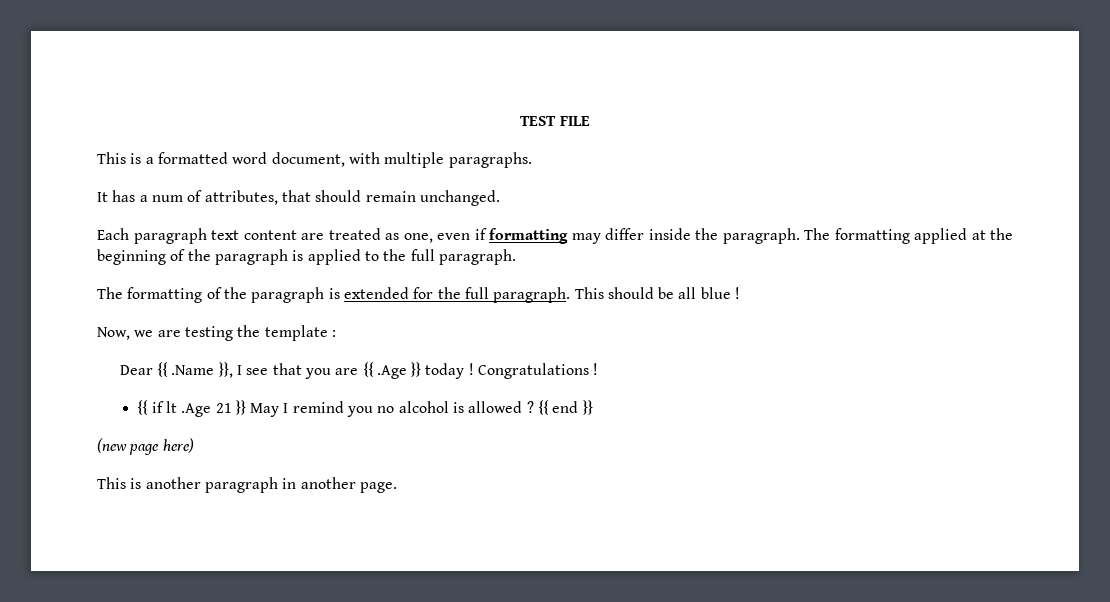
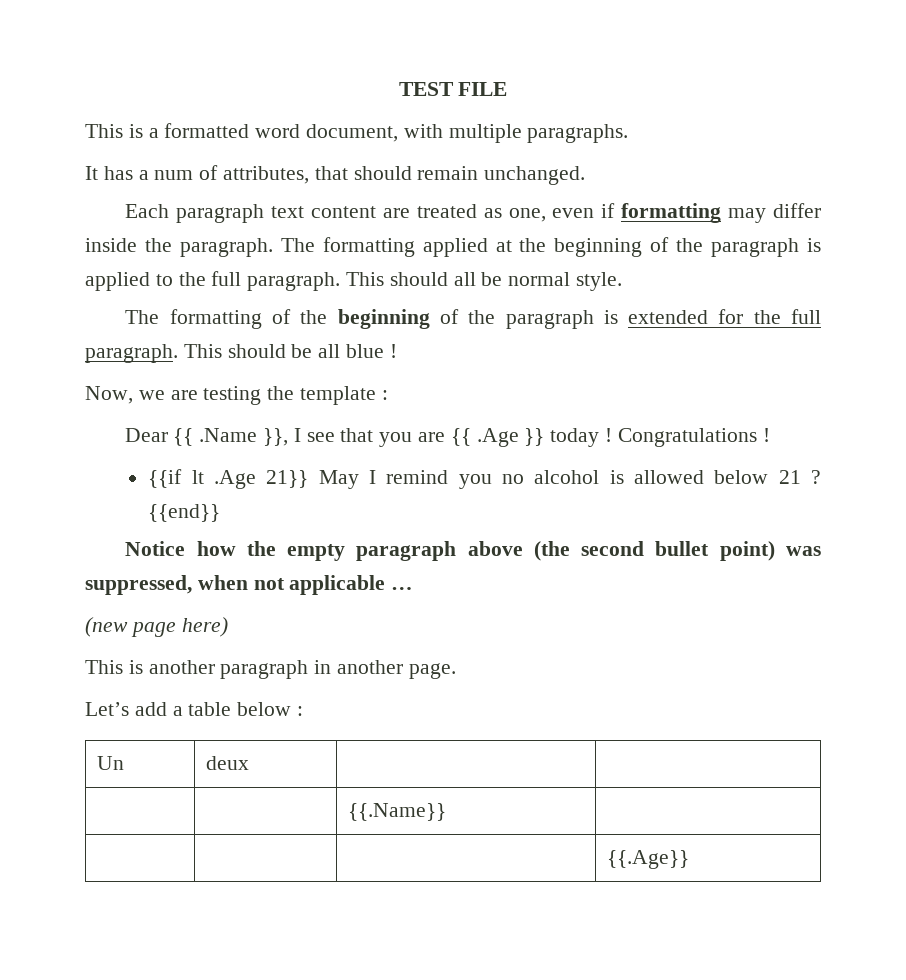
+ This should all be normal style.
- The formatting of the paragraph is extended for the full paragraph.
+ The formatting of the beginning of the paragraph is extended for the full paragraph.
- {{ if lt .Age 21 }} May I remind you no alcohol is allowed ? {{ end }}
+ {{if lt .Age 21}} May I remind you no alcohol is allowed below 21 ? {{end}}
+ Notice how the empty paragraph above (the second bullet point) was suppressed, when not applicable …
+ Let’s add a table below :
+ Un | deux | |
+ | | {{.Name}} |
+ | | | {{.Age}}

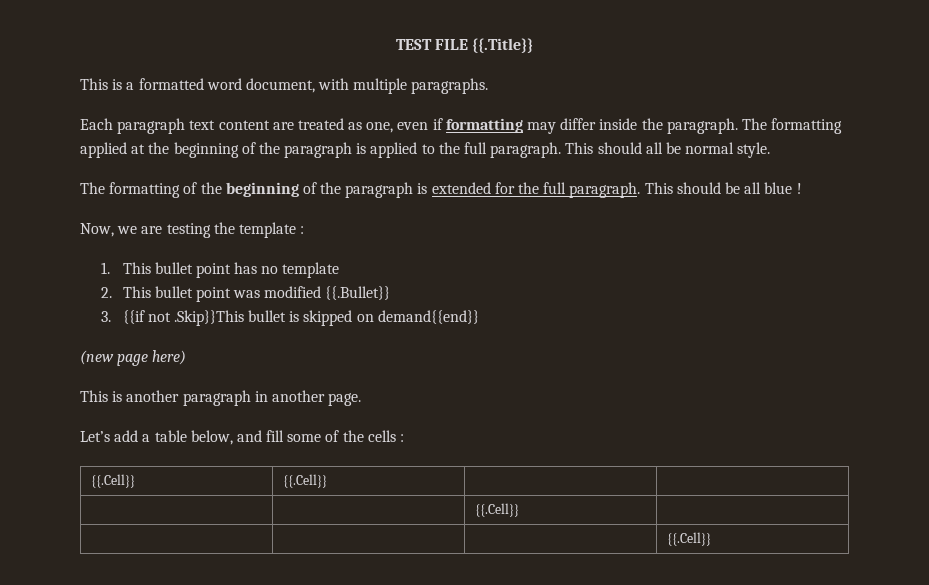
- TEST FILE
+ TEST FILE {{.Title}}
- It has a num of attributes, that should remain unchanged.
- Dear {{ .Name }}, I see that you are {{ .Age }} today ! Congratulations !
- {{if lt .Age 21}} May I remind you no alcohol is allowed below 21 ? {{end}}
- Notice how the empty paragraph above (the second bullet point) was suppressed, when not applicable …
+ 1. This bullet point has no template
+ 2. This bullet point was modified {{.Bullet}}
+ 3. {{if not .Skip}}This bullet is skipped on demand{{end}}
- Let’s add a table below :
- Un | deux | |
- | | {{.Name}} |
- | | | {{.Age}}
+ Let’s add a table below, and fill some of the cells :
+ {{.Cell}} | {{.Cell}} | |
+ | | {{.Cell}} |
+ | | | {{.Cell}}

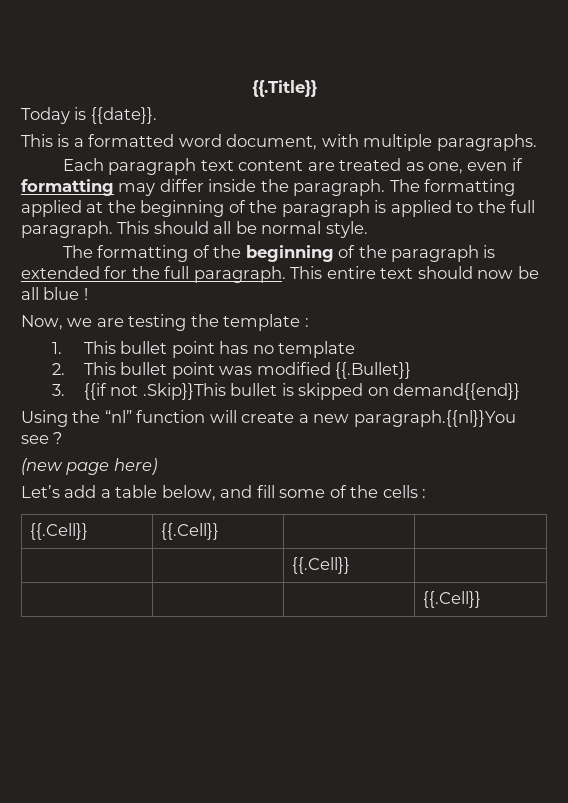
- TEST FILE {{.Title}}
+ {{.Title}}
+ Today is {{date}}.
- This should be all blue !
+ This entire text should now be all blue !
+ Using the “nl” function will create a new paragraph.{{nl}}You see ?
  (new page here)
- This is another paragraph in another page.

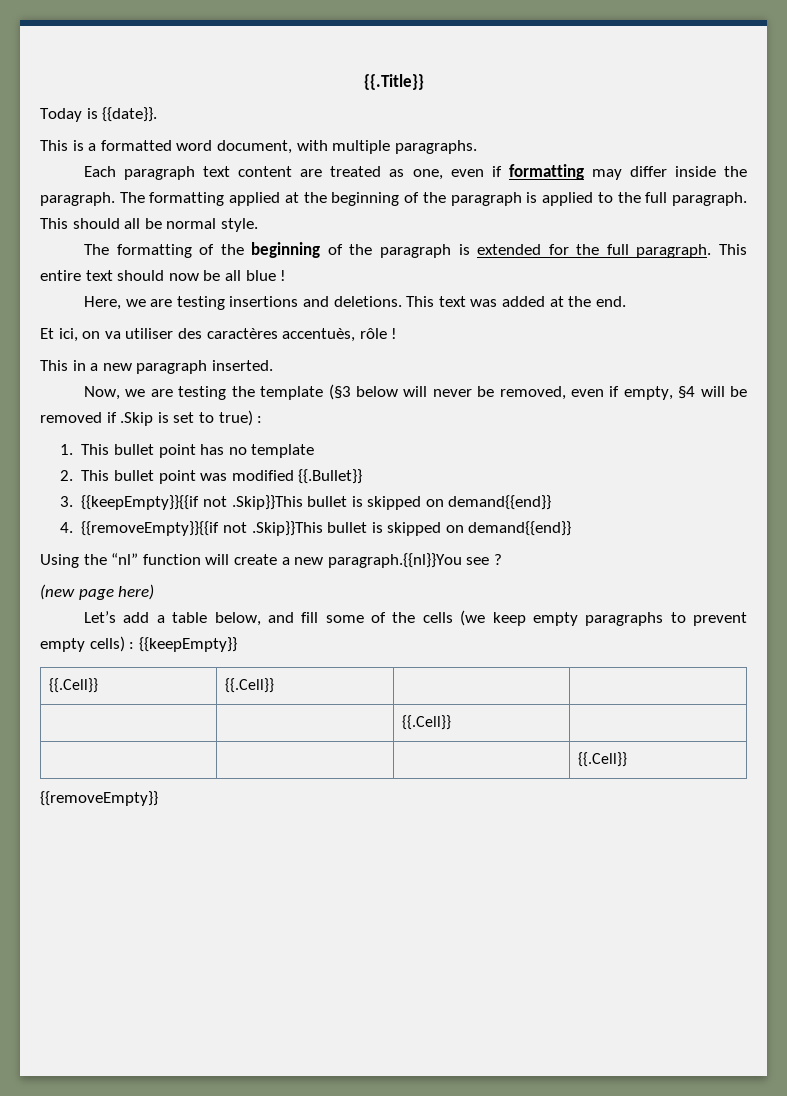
+ Here, we are testing insertions and deletions. This text was added at the end.
+ Et ici, on va utiliser des caractères accentuès, rôle !
+ This in a new paragraph inserted.
- Now, we are testing the template :
+ Now, we are testing the template (§3 below will never be removed, even if empty, §4 will be removed if .Skip is set to true) :
- 3. {{if not .Skip}}This bullet is skipped on demand{{end}}
+ 3. {{keepEmpty}}{{if not .Skip}}This bullet is skipped on demand{{end}}
+ 4. {{removeEmpty}}{{if not .Skip}}This bullet is skipped on demand{{end}}
- Let’s add a table below, and fill some of the cells :
+ Let’s add a table below, and fill some of the cells (we keep empty paragraphs to prevent empty cells) : {{keepEmpty}}
+ {{removeEmpty}}

